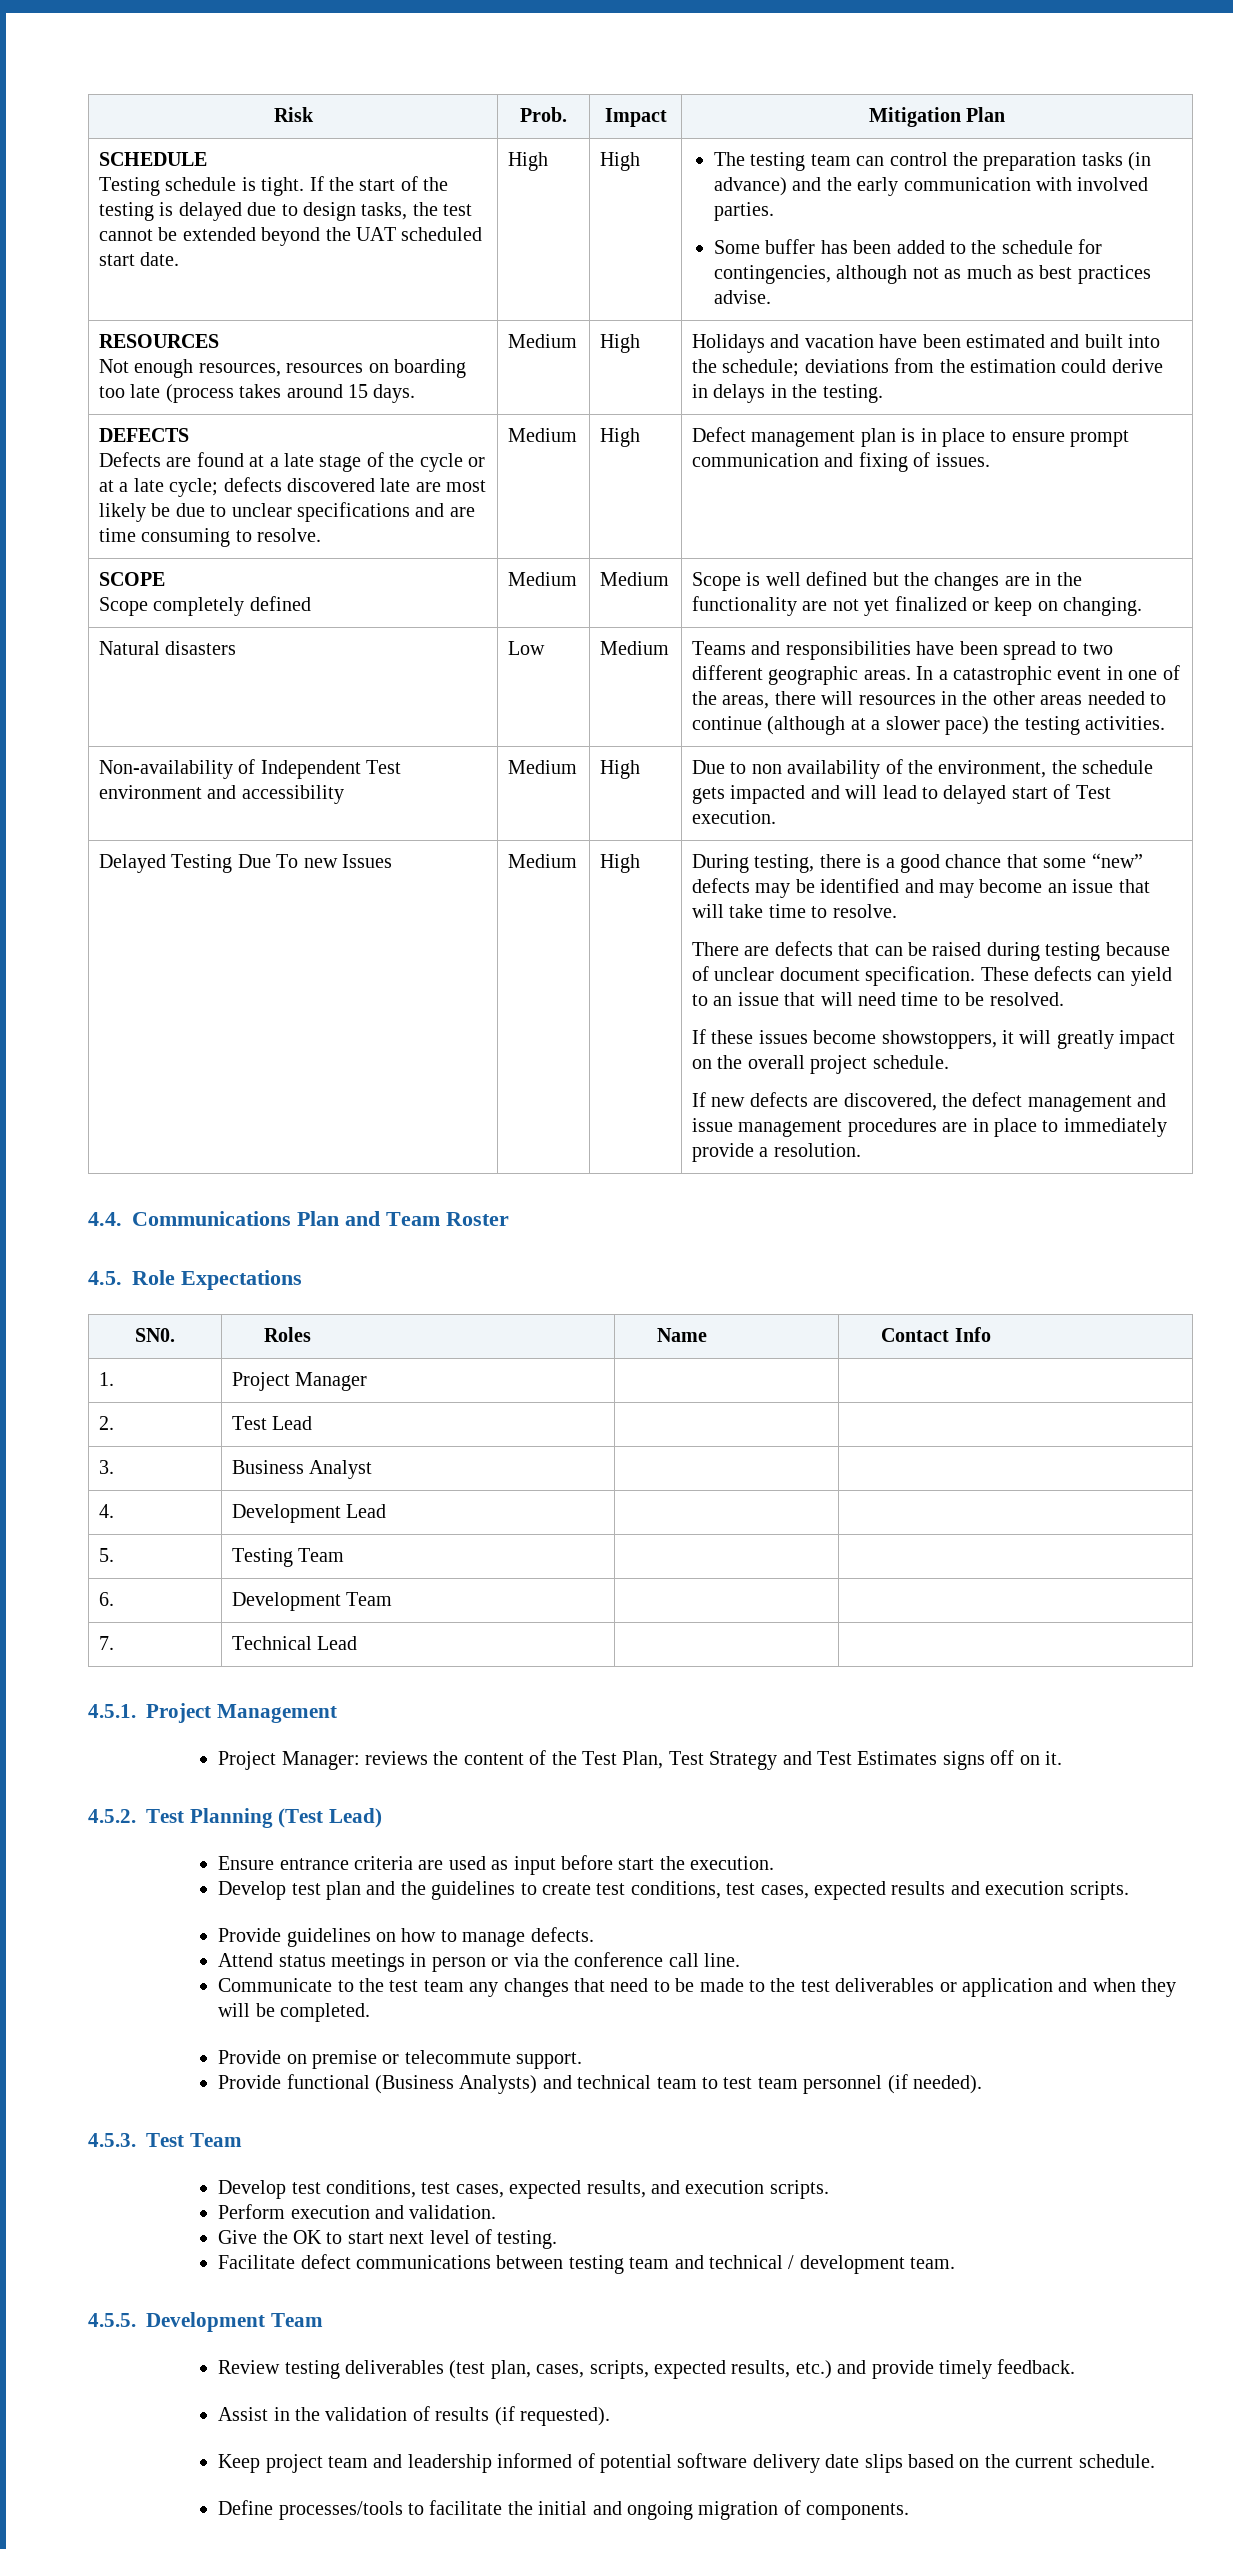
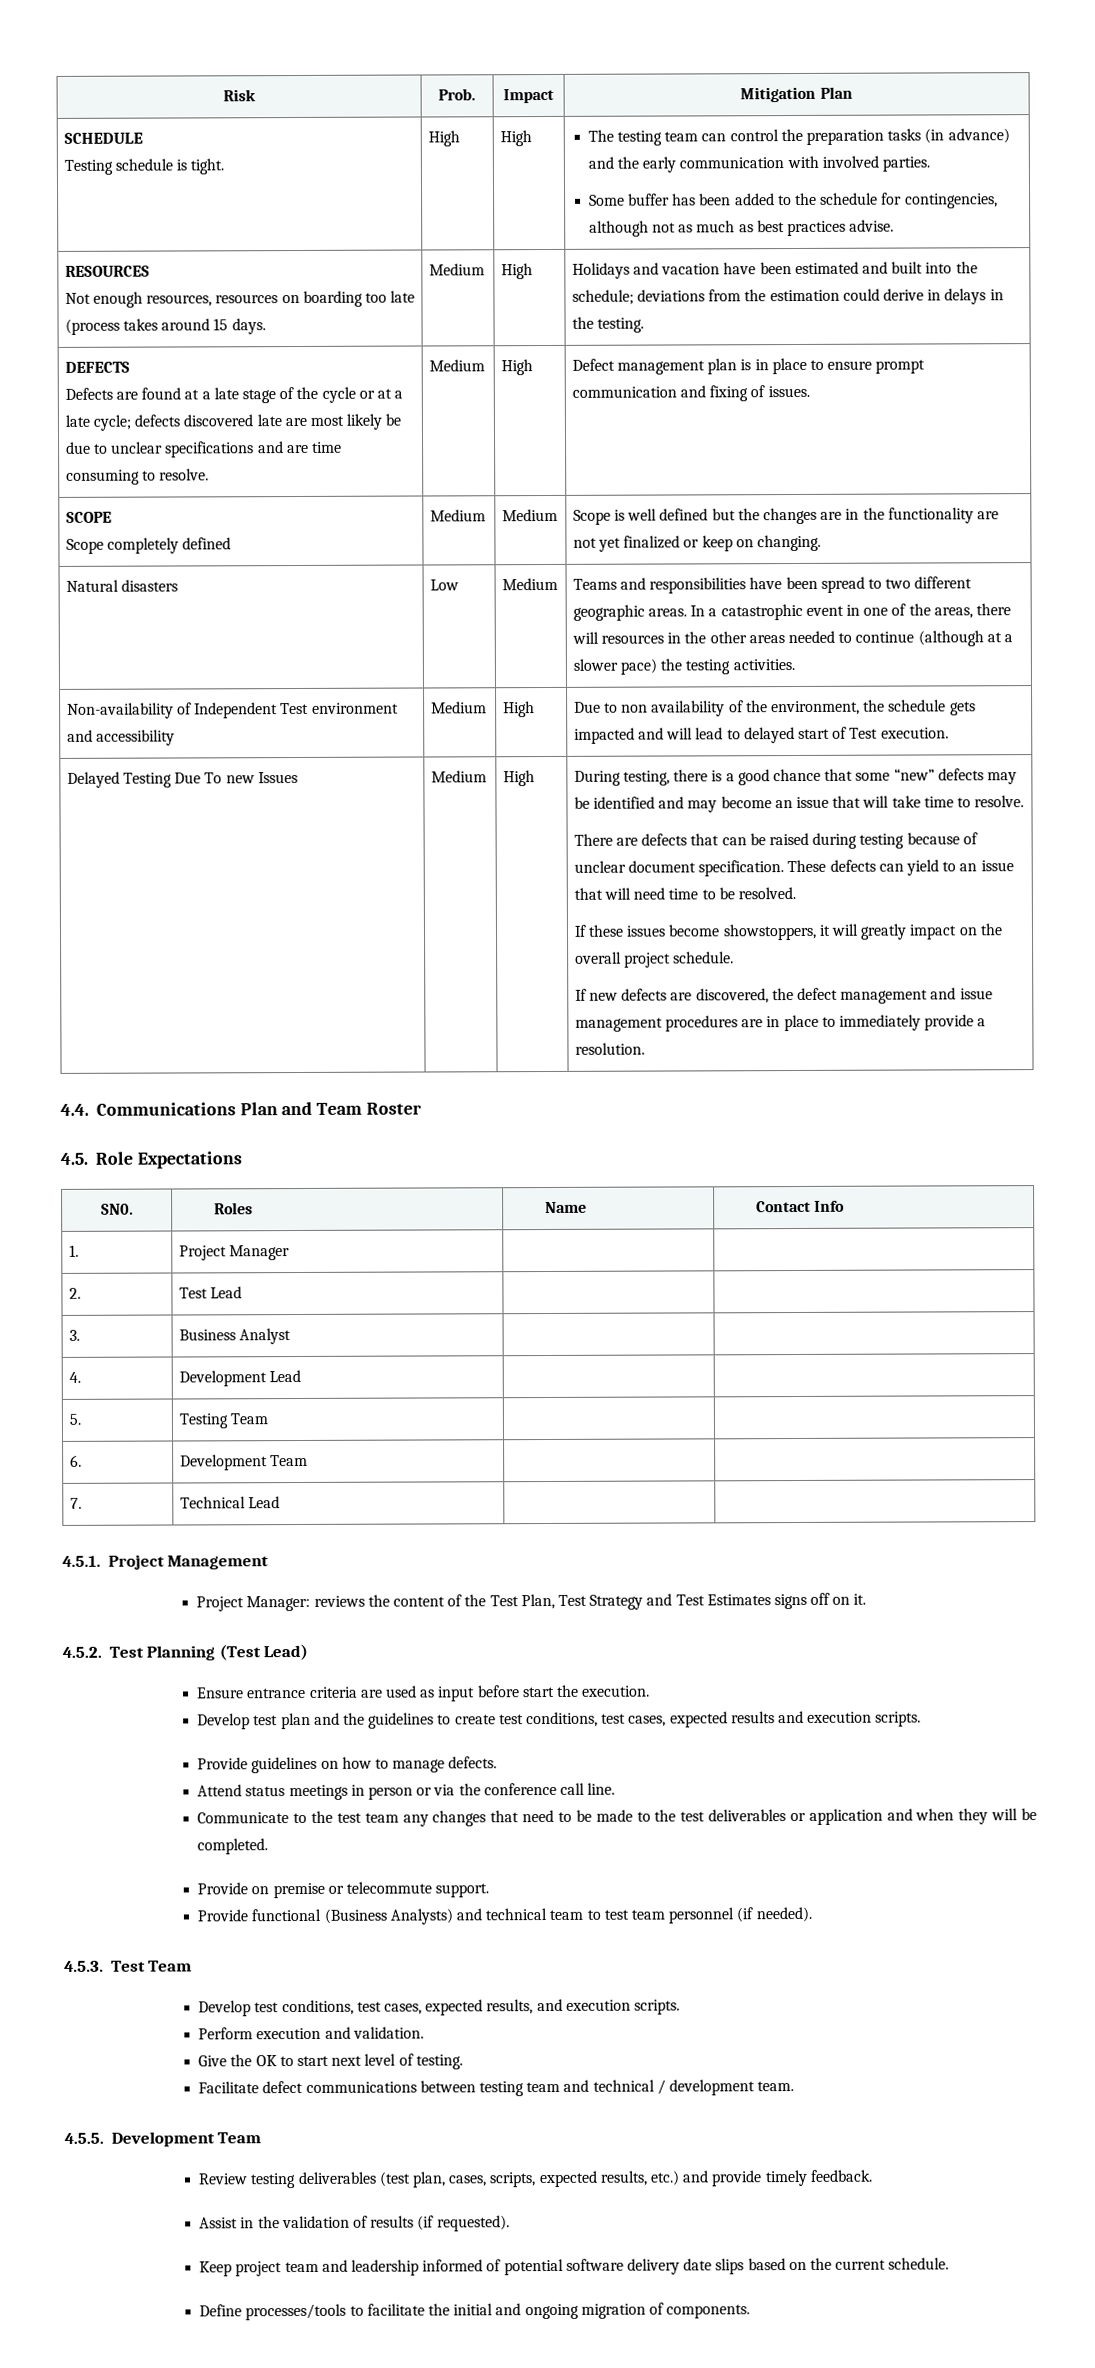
- If the start of the testing is delayed due to design tasks, the test cannot be extended beyond the UAT scheduled start date.

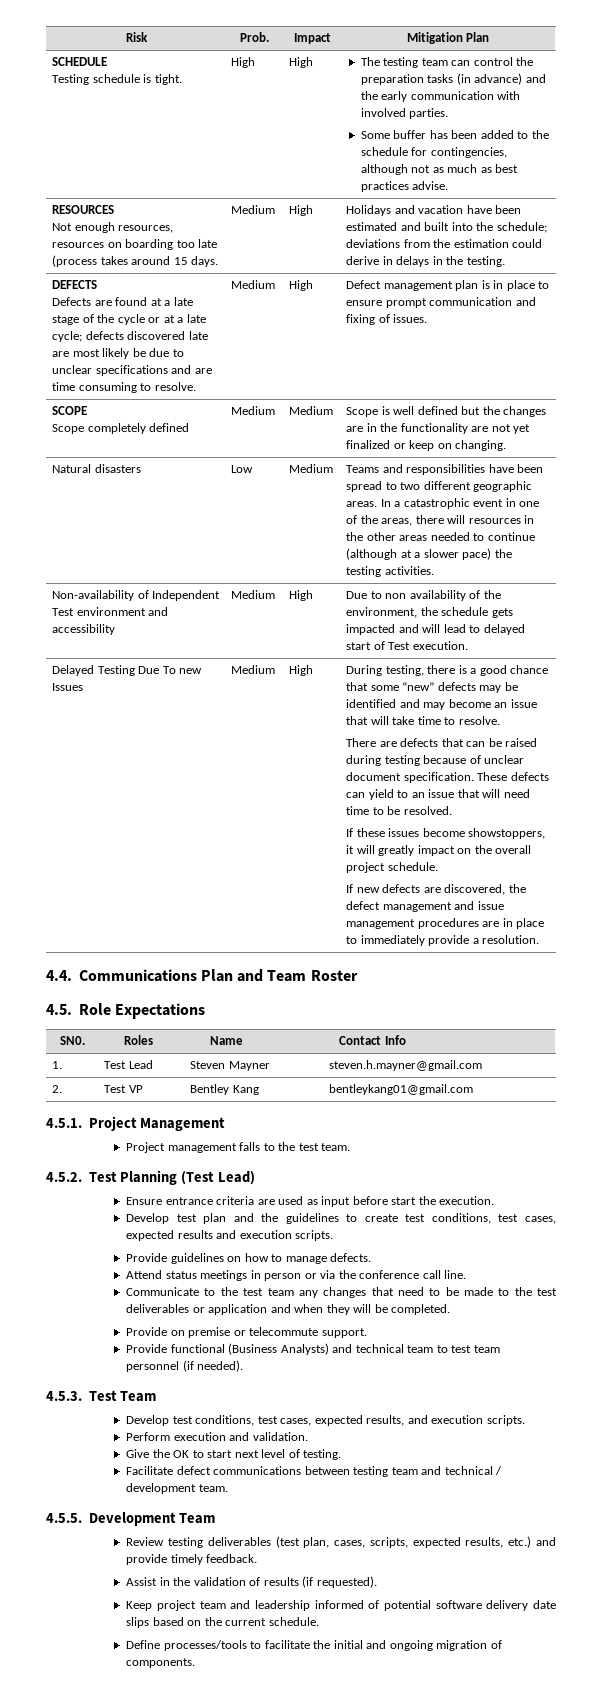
- 1. | Project Manager | |
- 2. | Test Lead | |
- 3. | Business Analyst | |
- 4. | Development Lead | |
- 5. | Testing Team | |
- 6. | Development Team | |
- 7. | Technical Lead | |
+ 1. | Test Lead | Steven Mayner | steven.h.mayner@gmail.com
+ 2. | Test VP | Bentley Kang | bentleykang01@gmail.com
  4.5.1. Project Management
- Project Manager: reviews the content of the Test Plan, Test Strategy and Test Estimates signs off on it.
+ Project management falls to the test team.

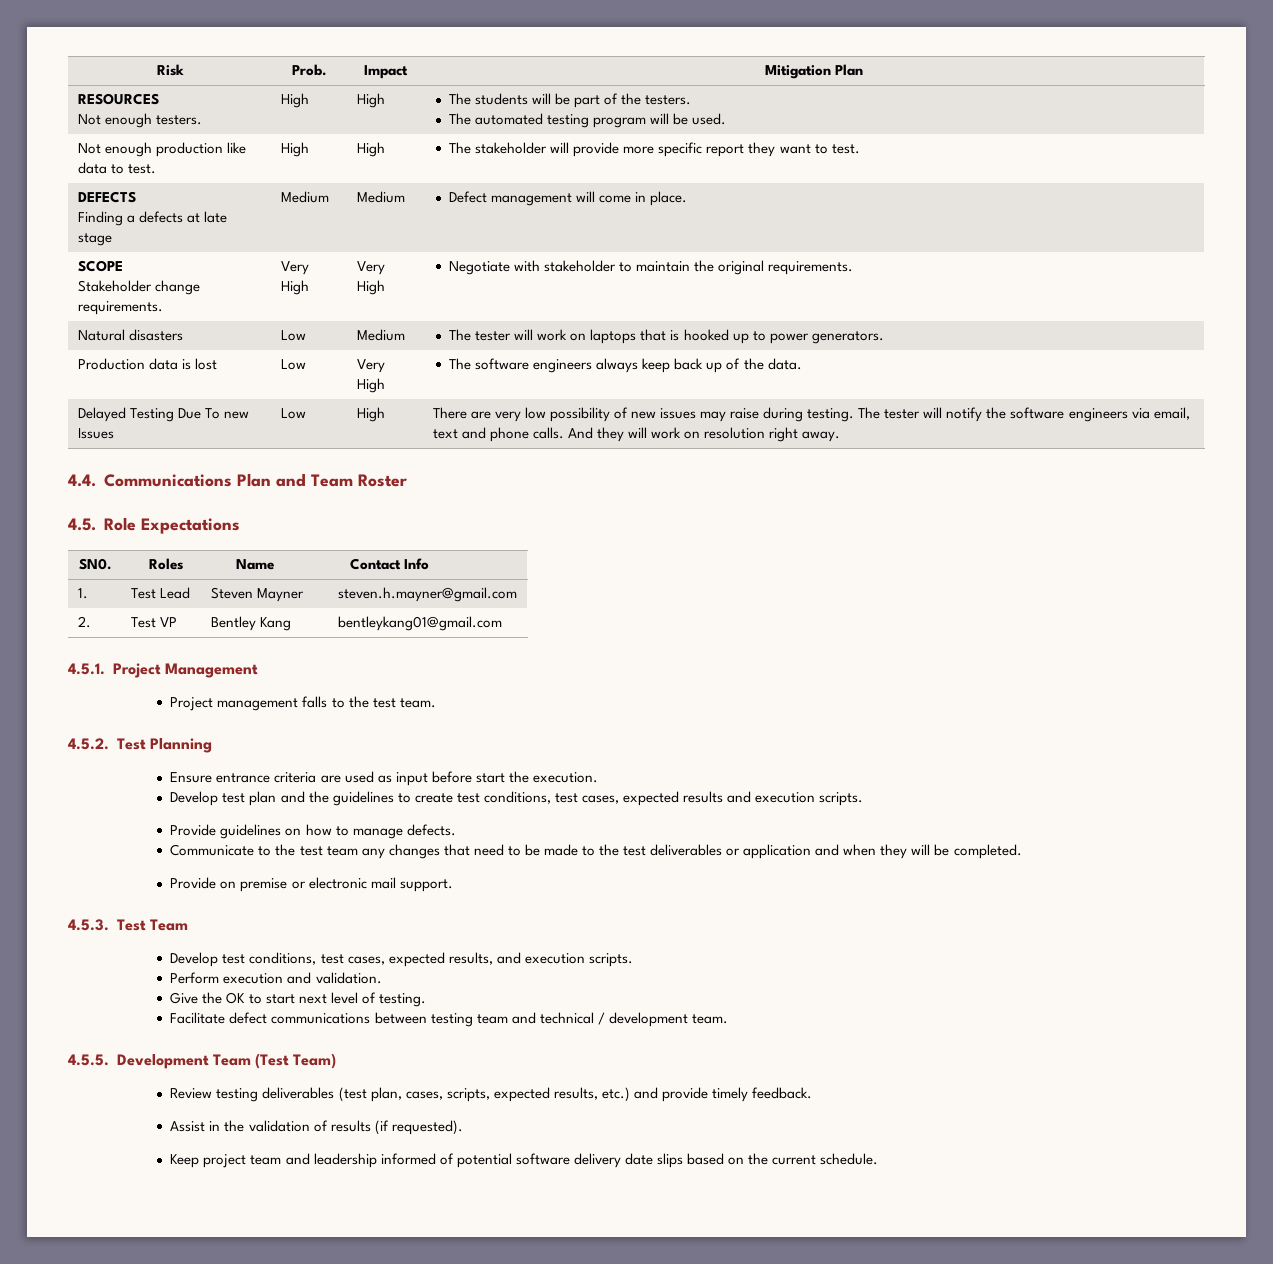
- SCHEDULE
- Testing schedule is tight. | High | High | The testing team can control the preparation tasks (in advance) and the early communication with involved parties.
- Some buffer has been added to the schedule for contingencies, although not as much as best practices advise.
  RESOURCES
- Not enough resources, resources on boarding too late (process takes around 15 days. | Medium | High | Holidays and vacation have been estimated and built into the schedule; deviations from the estimation could derive in delays in the testing.
+ Not enough testers. | High | High | The students will be part of the testers.
+ The automated testing program will be used.
+ Not enough production like data to test. | High | High | The stakeholder will provide more specific report they want to test.
  DEFECTS
- Defects are found at a late stage of the cycle or at a late cycle; defects discovered late are most likely be due to unclear specifications and are time consuming to resolve. | Medium | High | Defect management plan is in place to ensure prompt communication and fixing of issues.
+ Finding a defects at late stage | Medium | Medium | Defect management will come in place.
  SCOPE
- Scope completely defined | Medium | Medium | Scope is well defined but the changes are in the functionality are not yet finalized or keep on changing.
- Natural disasters | Low | Medium | Teams and responsibilities have been spread to two different geographic areas. In a catastrophic event in one of the areas, there will resources in the other areas needed to continue (although at a slower pace) the testing activities.
- Non-availability of Independent Test environment and accessibility | Medium | High | Due to non availability of the environment, the schedule gets impacted and will lead to delayed start of Test execution.
+ Stakeholder change requirements. | Very High | Very High | Negotiate with stakeholder to maintain the original requirements.
+ Natural disasters | Low | Medium | The tester will work on laptops that is hooked up to power generators.
+ Production data is lost | Low | Very High | The software engineers always keep back up of the data.
- Medium | High | During testing, there is a good chance that some “new” defects may be identified and may become an issue that will take time to resolve.
- There are defects that can be raised during testing because of unclear document specification. These defects can yield to an issue that will need time to be resolved.
- If these issues become showstoppers, it will greatly impact on the overall project schedule.
- If new defects are discovered, the defect management and issue management procedures are in place to immediately provide a resolution.
+ Low | High | There are very low possibility of new issues may raise during testing. The tester will notify the software engineers via email, text and phone calls. And they will work on resolution right away.
- 4.5.2. Test Planning (Test Lead)
+ 4.5.2. Test Planning
- Attend status meetings in person or via the conference call line.
- Provide on premise or telecommute support.
+ Provide on premise or electronic mail support.
- Provide functional (Business Analysts) and technical team to test team personnel (if needed).
- 4.5.5. Development Team
+ 4.5.5. Development Team (Test Team)
- Define processes/tools to facilitate the initial and ongoing migration of components.

